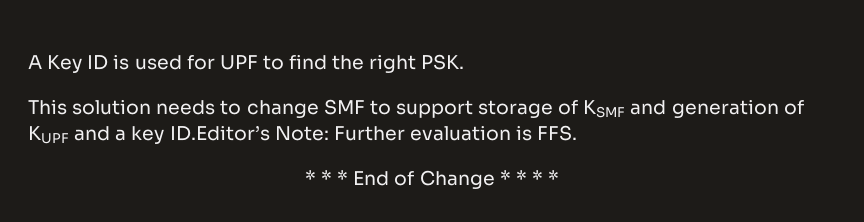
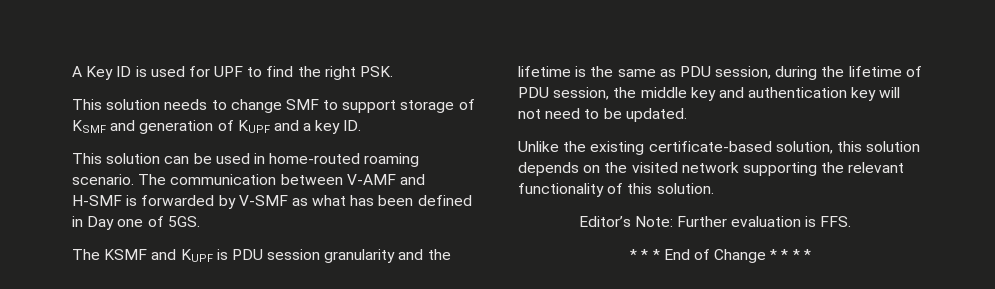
- This solution needs to change SMF to support storage of KSMF and generation of KUPF and a key ID.Editor’s Note: Further evaluation is FFS.
+ This solution needs to change SMF to support storage of KSMF and generation of KUPF and a key ID.
+ This solution can be used in home-routed roaming scenario. The communication between V-AMF and H-SMF is forwarded by V-SMF as what has been defined in Day one of 5GS.
+ The KSMF and KUPF is PDU session granularity and the lifetime is the same as PDU session, during the lifetime of PDU session, the middle key and authentication key will not need to be updated.
+ Unlike the existing certificate-based solution, this solution depends on the visited network supporting the relevant functionality of this solution.
+ Editor’s Note: Further evaluation is FFS.

